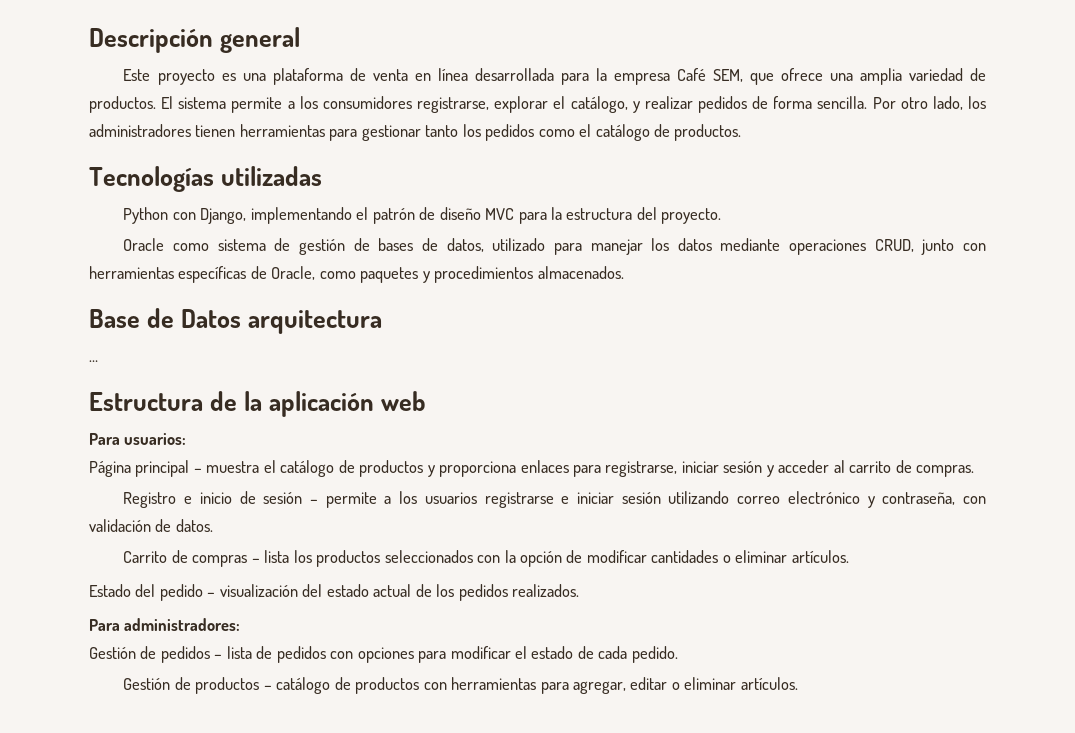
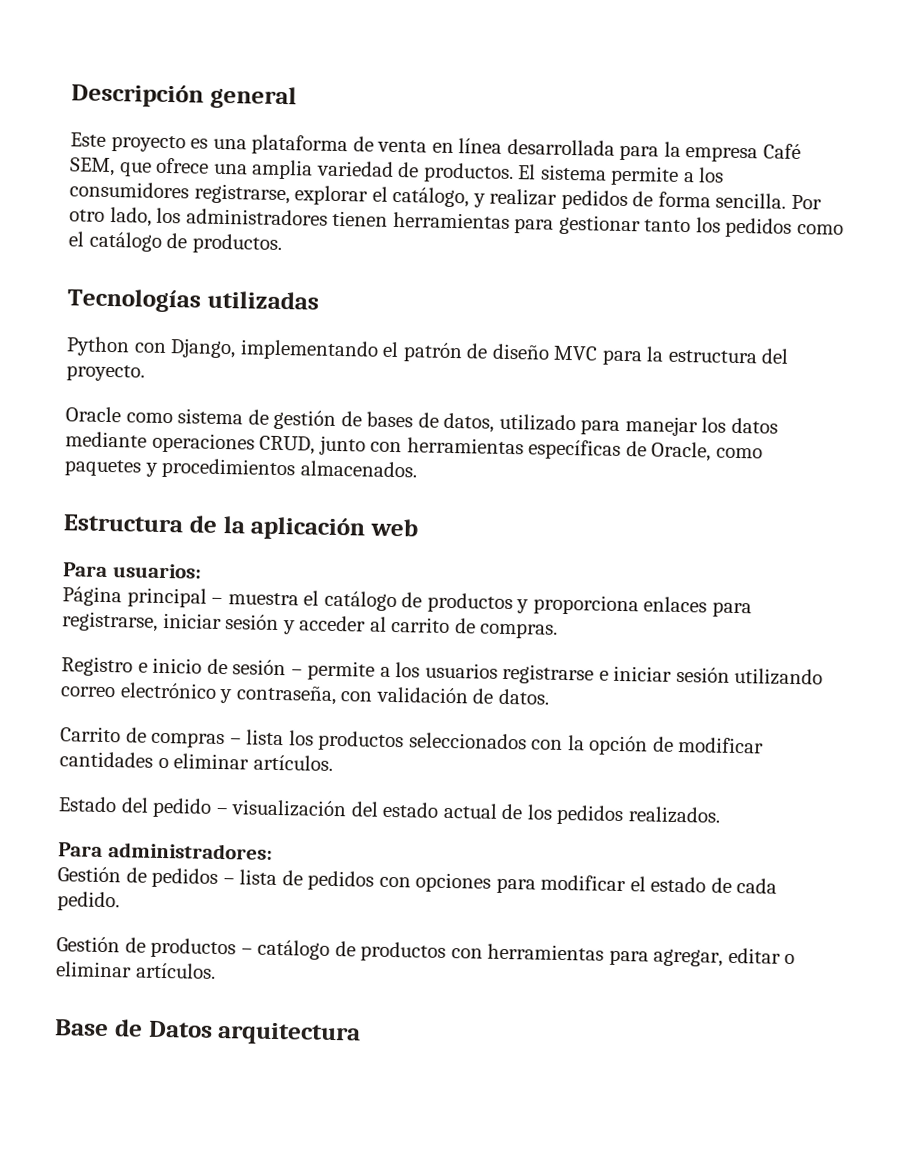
- Base de Datos arquitectura
- …
+ Base de Datos arquitectura

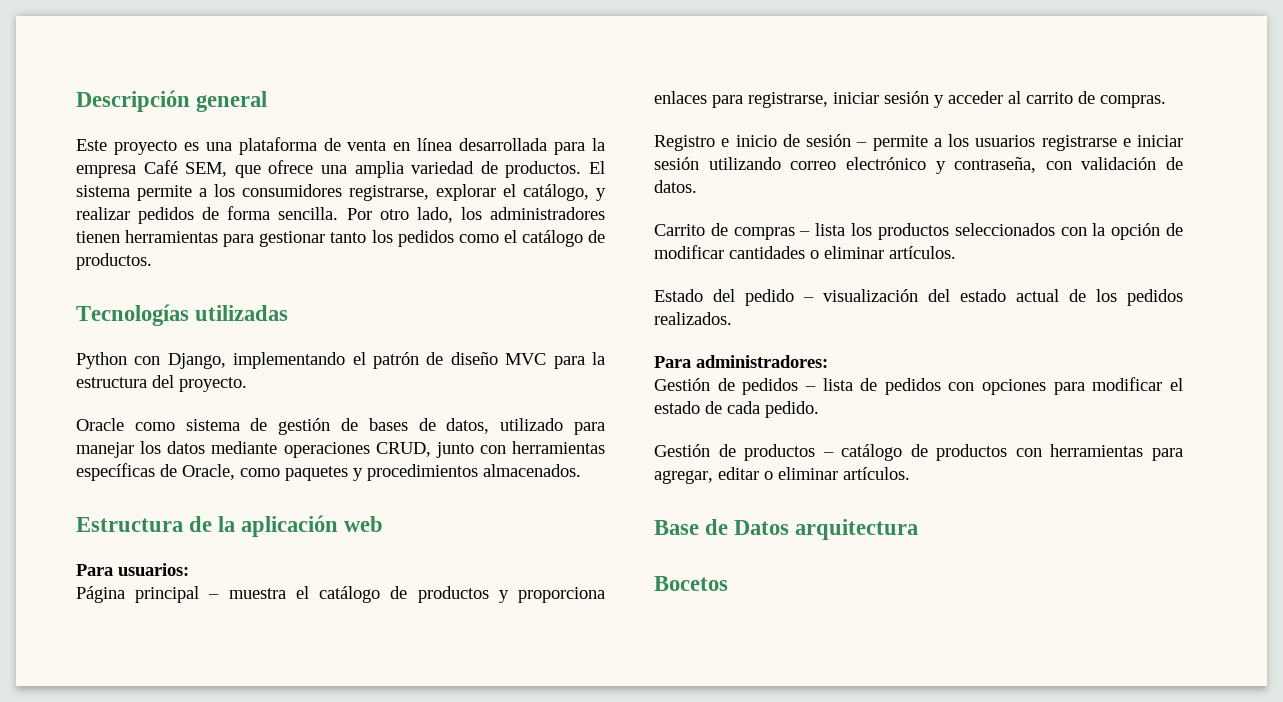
+ Bocetos

